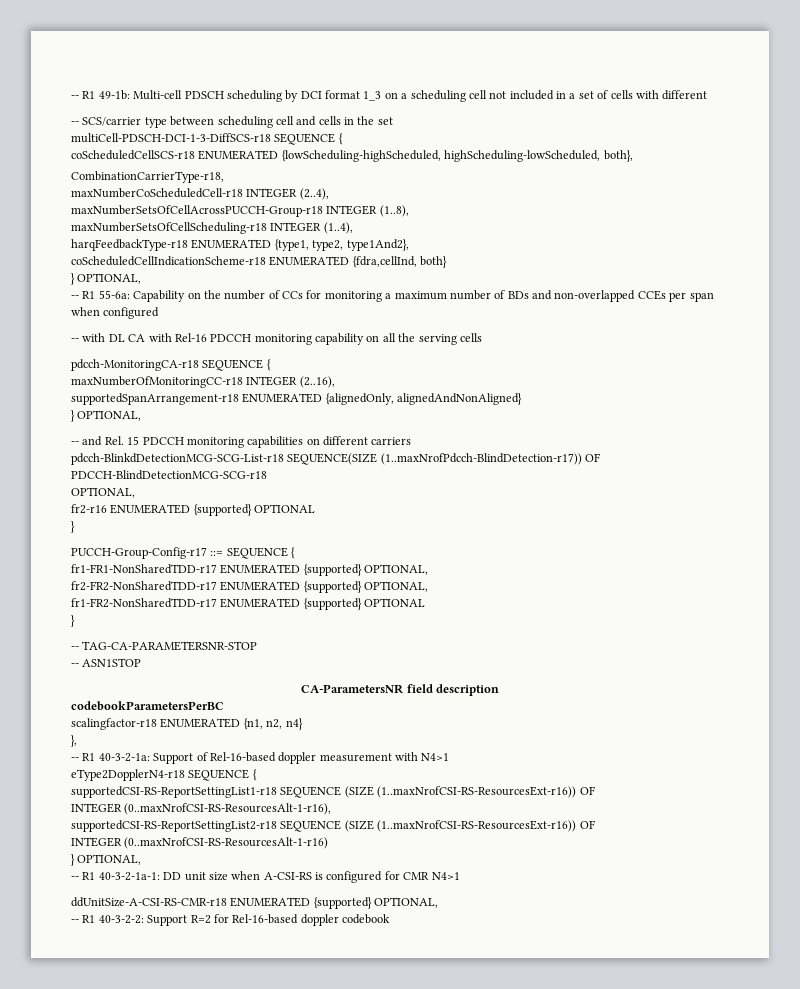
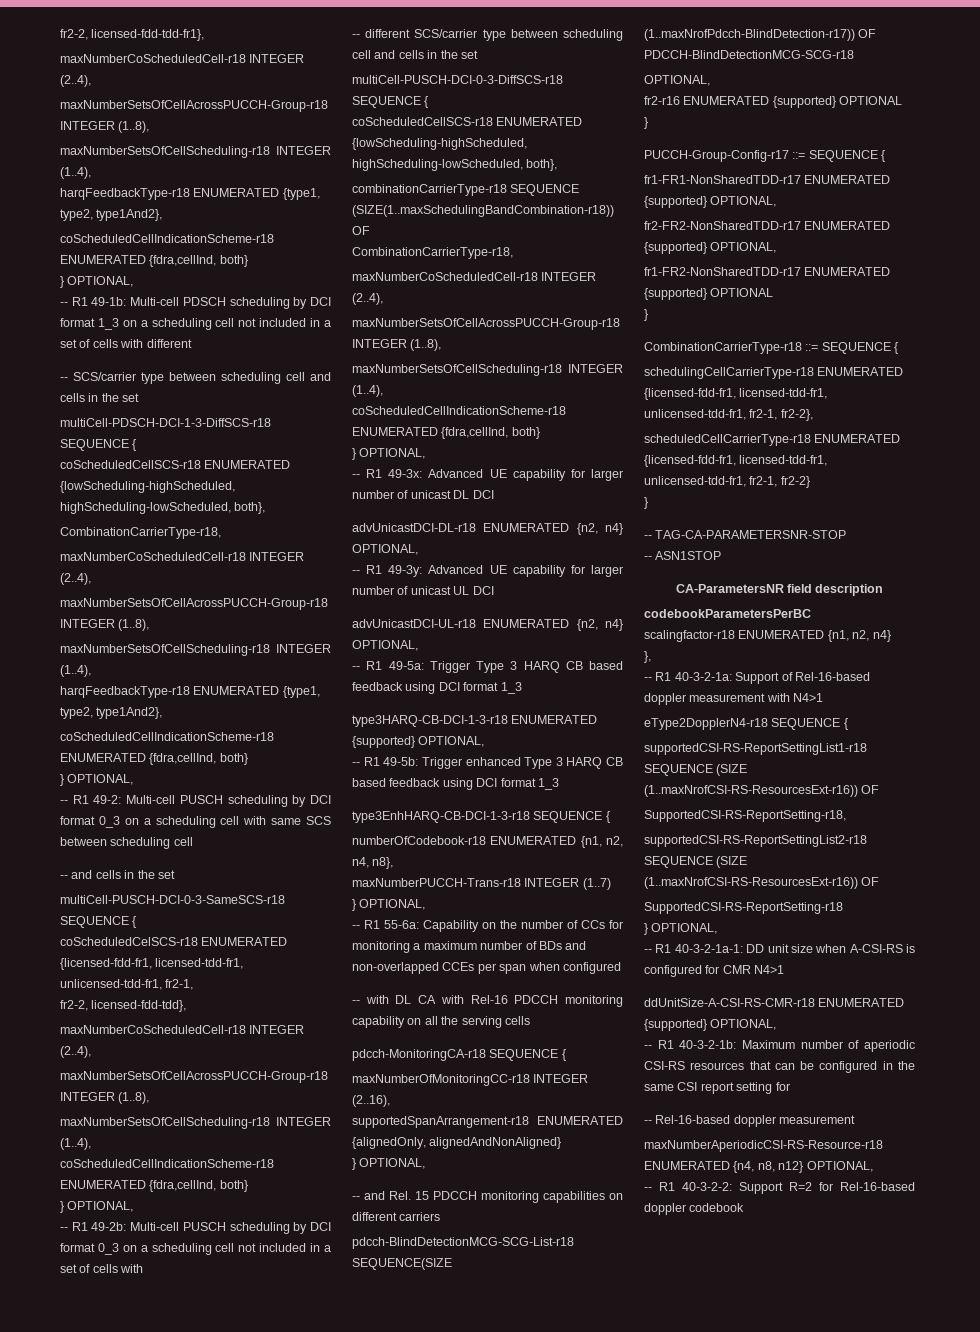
+ fr2-2, licensed-fdd-tdd-fr1},
+ maxNumberCoScheduledCell-r18 INTEGER (2..4),
+ maxNumberSetsOfCellAcrossPUCCH-Group-r18 INTEGER (1..8),
+ maxNumberSetsOfCellScheduling-r18 INTEGER (1..4),
+ harqFeedbackType-r18 ENUMERATED {type1, type2, type1And2},
+ coScheduledCellIndicationScheme-r18 ENUMERATED {fdra,cellInd, both}
+ } OPTIONAL,
+ -- R1 49-2: Multi-cell PUSCH scheduling by DCI format 0_3 on a scheduling cell with same SCS between scheduling cell
+ -- and cells in the set
+ multiCell-PUSCH-DCI-0-3-SameSCS-r18 SEQUENCE {
+ coScheduledCelSCS-r18 ENUMERATED {licensed-fdd-fr1, licensed-tdd-fr1, unlicensed-tdd-fr1, fr2-1,
+ fr2-2, licensed-fdd-tdd},
+ maxNumberCoScheduledCell-r18 INTEGER (2..4),
+ maxNumberSetsOfCellAcrossPUCCH-Group-r18 INTEGER (1..8),
+ maxNumberSetsOfCellScheduling-r18 INTEGER (1..4),
+ coScheduledCellIndicationScheme-r18 ENUMERATED {fdra,cellInd, both}
+ } OPTIONAL,
+ -- R1 49-2b: Multi-cell PUSCH scheduling by DCI format 0_3 on a scheduling cell not included in a set of cells with
+ -- different SCS/carrier type between scheduling cell and cells in the set
+ multiCell-PUSCH-DCI-0-3-DiffSCS-r18 SEQUENCE {
+ coScheduledCellSCS-r18 ENUMERATED {lowScheduling-highScheduled, highScheduling-lowScheduled, both},
+ combinationCarrierType-r18 SEQUENCE (SIZE(1..maxSchedulingBandCombination-r18)) OF
+ CombinationCarrierType-r18,
+ maxNumberCoScheduledCell-r18 INTEGER (2..4),
+ maxNumberSetsOfCellAcrossPUCCH-Group-r18 INTEGER (1..8),
+ maxNumberSetsOfCellScheduling-r18 INTEGER (1..4),
+ coScheduledCellIndicationScheme-r18 ENUMERATED {fdra,cellInd, both}
+ } OPTIONAL,
+ -- R1 49-3x: Advanced UE capability for larger number of unicast DL DCI
+ advUnicastDCI-DL-r18 ENUMERATED {n2, n4} OPTIONAL,
+ -- R1 49-3y: Advanced UE capability for larger number of unicast UL DCI
+ advUnicastDCI-UL-r18 ENUMERATED {n2, n4} OPTIONAL,
+ -- R1 49-5a: Trigger Type 3 HARQ CB based feedback using DCI format 1_3
+ type3HARQ-CB-DCI-1-3-r18 ENUMERATED {supported} OPTIONAL,
+ -- R1 49-5b: Trigger enhanced Type 3 HARQ CB based feedback using DCI format 1_3
+ type3EnhHARQ-CB-DCI-1-3-r18 SEQUENCE {
+ numberOfCodebook-r18 ENUMERATED {n1, n2, n4, n8},
+ maxNumberPUCCH-Trans-r18 INTEGER (1..7)
+ } OPTIONAL,
- pdcch-BlinkdDetectionMCG-SCG-List-r18 SEQUENCE(SIZE (1..maxNrofPdcch-BlindDetection-r17)) OF PDCCH-BlindDetectionMCG-SCG-r18
+ pdcch-BlindDetectionMCG-SCG-List-r18 SEQUENCE(SIZE (1..maxNrofPdcch-BlindDetection-r17)) OF PDCCH-BlindDetectionMCG-SCG-r18
+ CombinationCarrierType-r18 ::= SEQUENCE {
+ schedulingCellCarrierType-r18 ENUMERATED {licensed-fdd-fr1, licensed-tdd-fr1, unlicensed-tdd-fr1, fr2-1, fr2-2},
+ scheduledCellCarrierType-r18 ENUMERATED {licensed-fdd-fr1, licensed-tdd-fr1, unlicensed-tdd-fr1, fr2-1, fr2-2}
+ }
- INTEGER (0..maxNrofCSI-RS-ResourcesAlt-1-r16),
+ SupportedCSI-RS-ReportSetting-r18,
- INTEGER (0..maxNrofCSI-RS-ResourcesAlt-1-r16)
+ SupportedCSI-RS-ReportSetting-r18
+ -- R1 40-3-2-1b: Maximum number of aperiodic CSI-RS resources that can be configured in the same CSI report setting for
+ -- Rel-16-based doppler measurement
+ maxNumberAperiodicCSI-RS-Resource-r18 ENUMERATED {n4, n8, n12} OPTIONAL,

